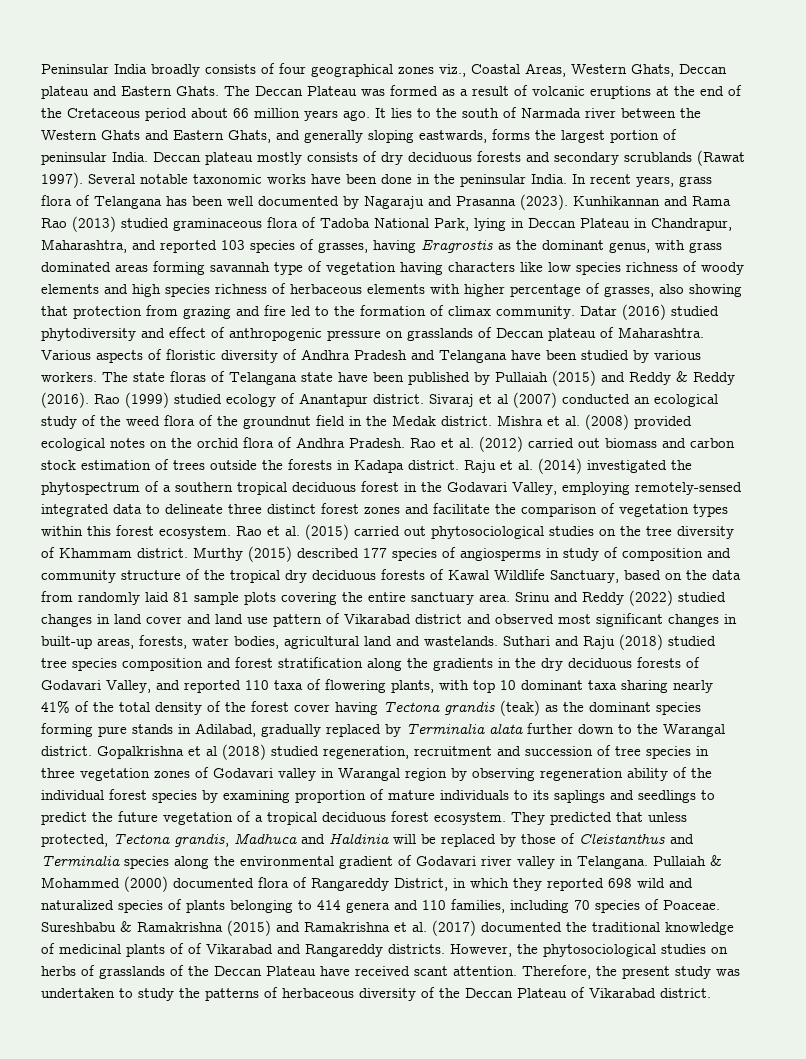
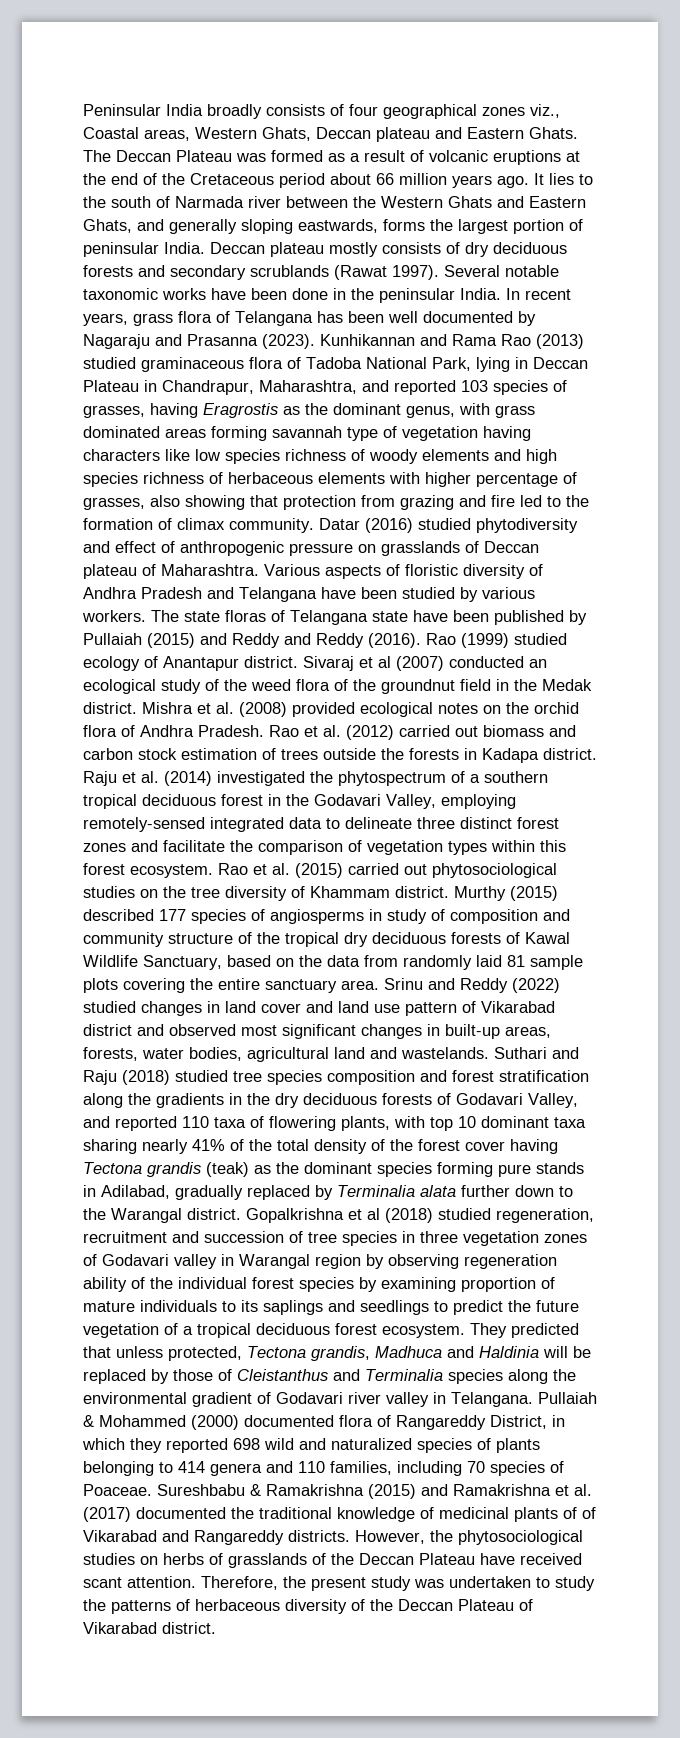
- Peninsular India broadly consists of four geographical zones viz., Coastal Areas, Western Ghats, Deccan plateau and Eastern Ghats.
+ Peninsular India broadly consists of four geographical zones viz., Coastal areas, Western Ghats, Deccan plateau and Eastern Ghats.
- The state floras of Telangana state have been published by Pullaiah (2015) and Reddy & Reddy (2016).
+ The state floras of Telangana state have been published by Pullaiah (2015) and Reddy and Reddy (2016).

